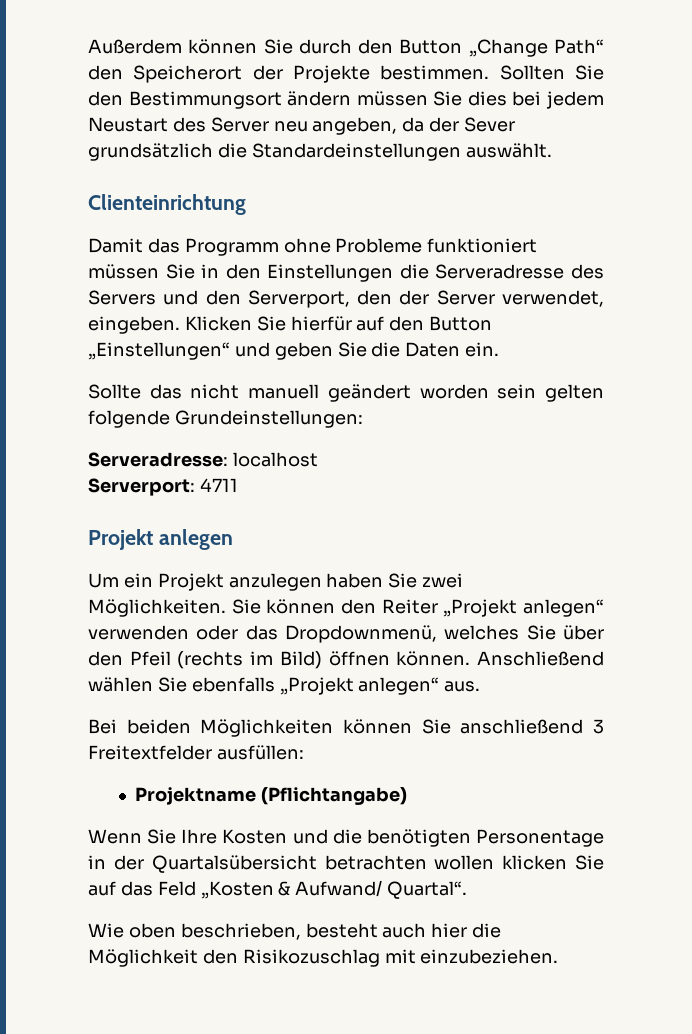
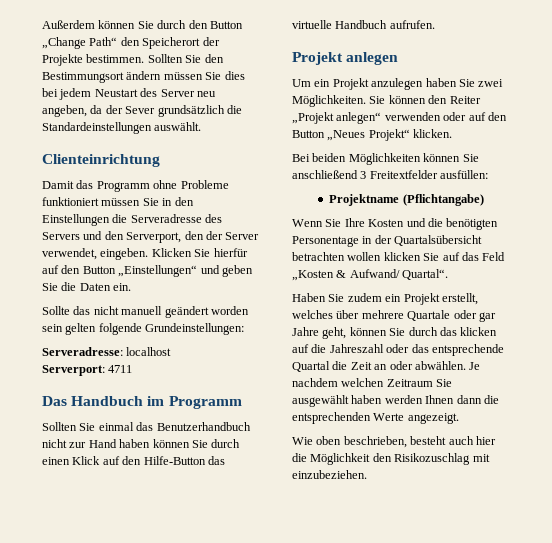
+ Das Handbuch im Programm
+ Sollten Sie einmal das Benutzerhandbuch nicht zur Hand haben können Sie durch einen Klick auf den Hilfe-Button das virtuelle Handbuch aufrufen.
- Sie können den Reiter „Projekt anlegen“ verwenden oder das Dropdownmenü, welches Sie über den Pfeil (rechts im Bild) öffnen können. Anschließend wählen Sie ebenfalls „Projekt anlegen“ aus.
+ Sie können den Reiter „Projekt anlegen“ verwenden oder auf den Button „Neues Projekt“ klicken.
+ Haben Sie zudem ein Projekt erstellt, welches über mehrere Quartale oder gar Jahre geht, können Sie durch das klicken auf die Jahreszahl oder das entsprechende Quartal die Zeit an oder abwählen. Je nachdem welchen Zeitraum Sie ausgewählt haben werden Ihnen dann die entsprechenden Werte angezeigt.

